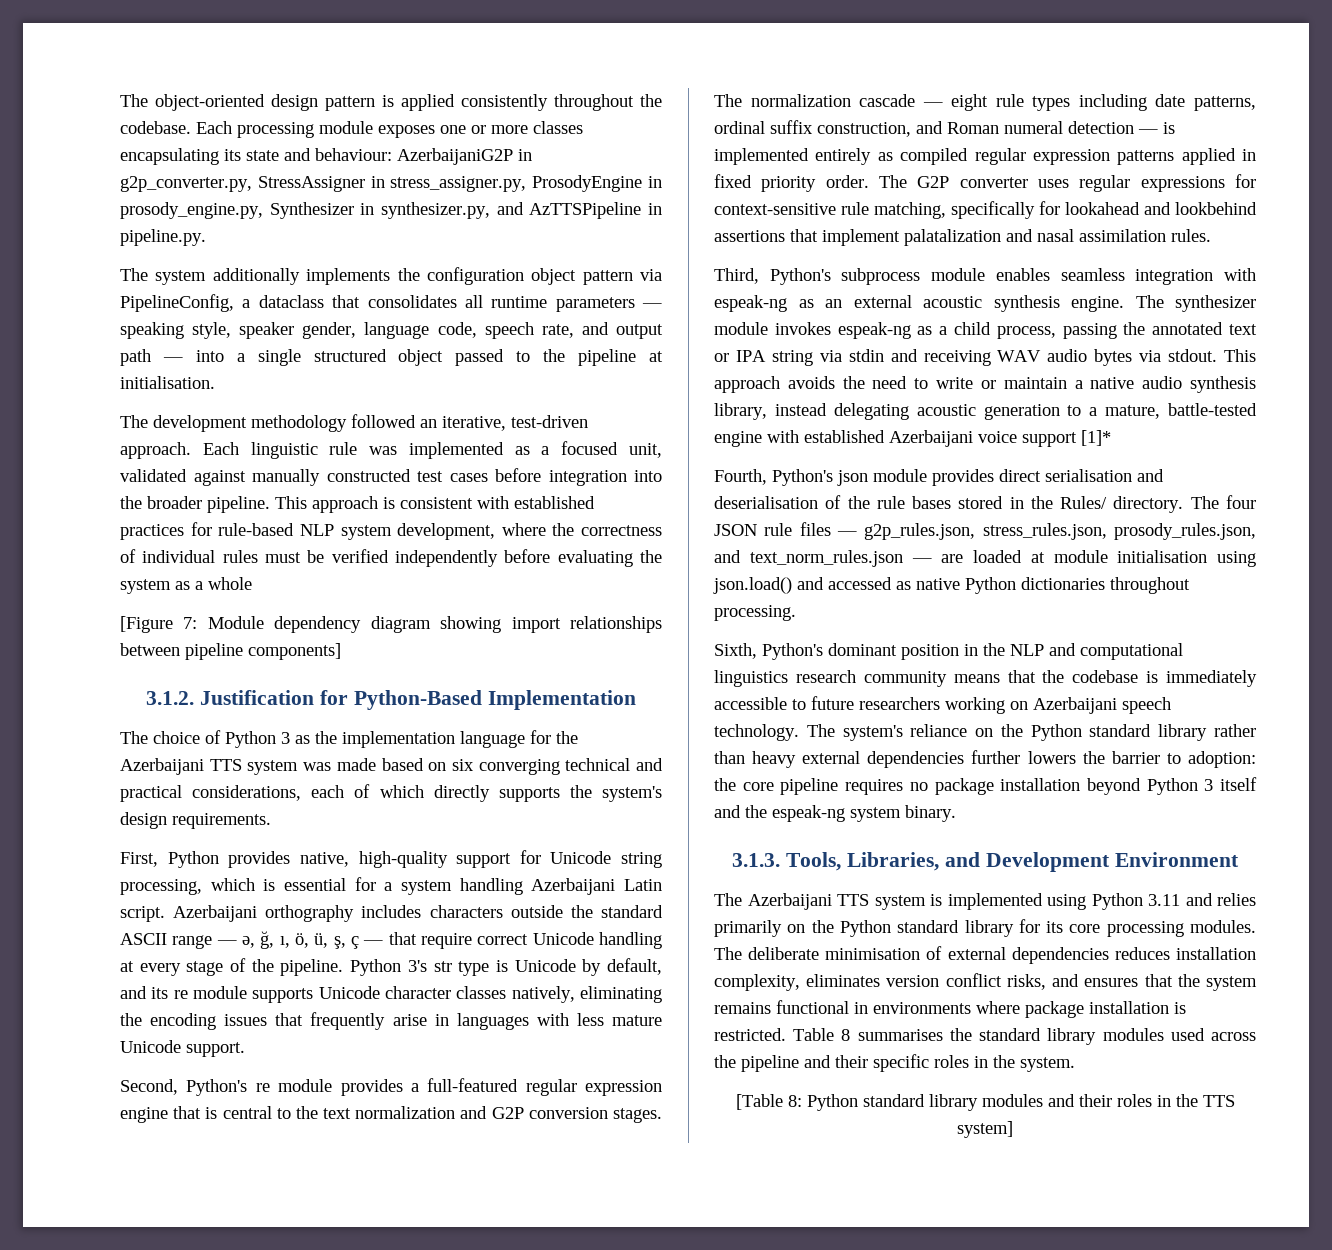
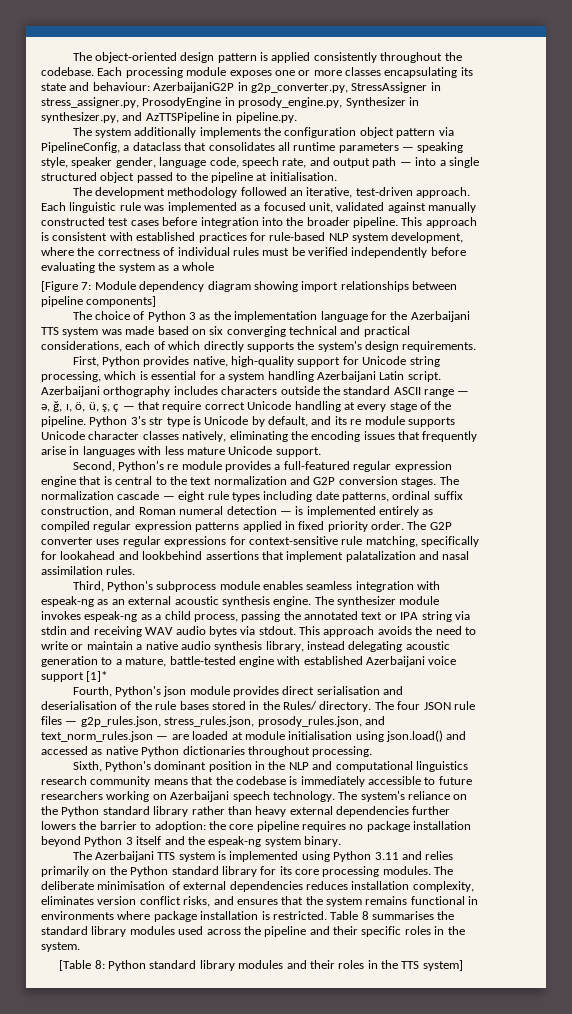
- 3.1.2. Justification for Python-Based Implementation
- 3.1.3. Tools, Libraries, and Development Environment

